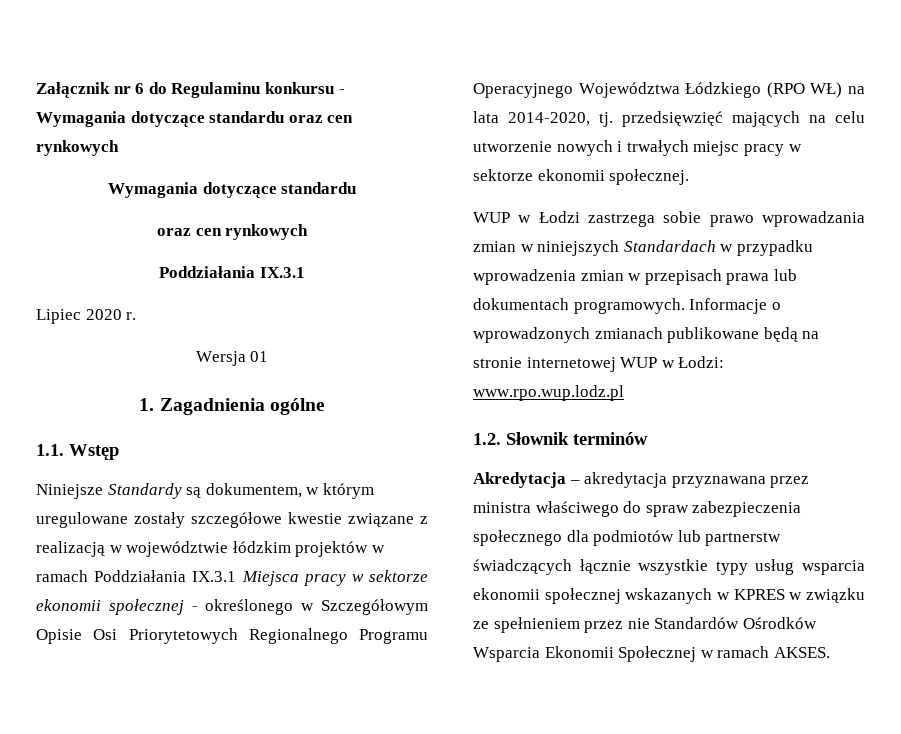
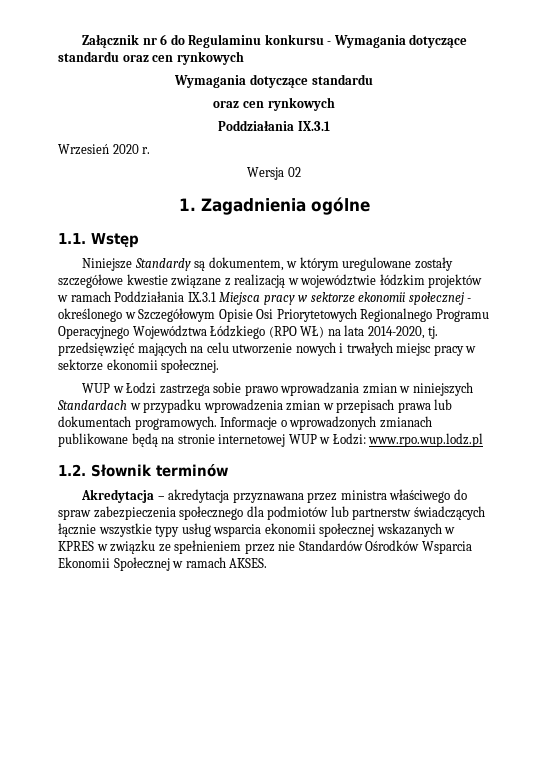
- Lipiec 2020 r.
+ Wrzesień 2020 r.
- Wersja 01
+ Wersja 02

